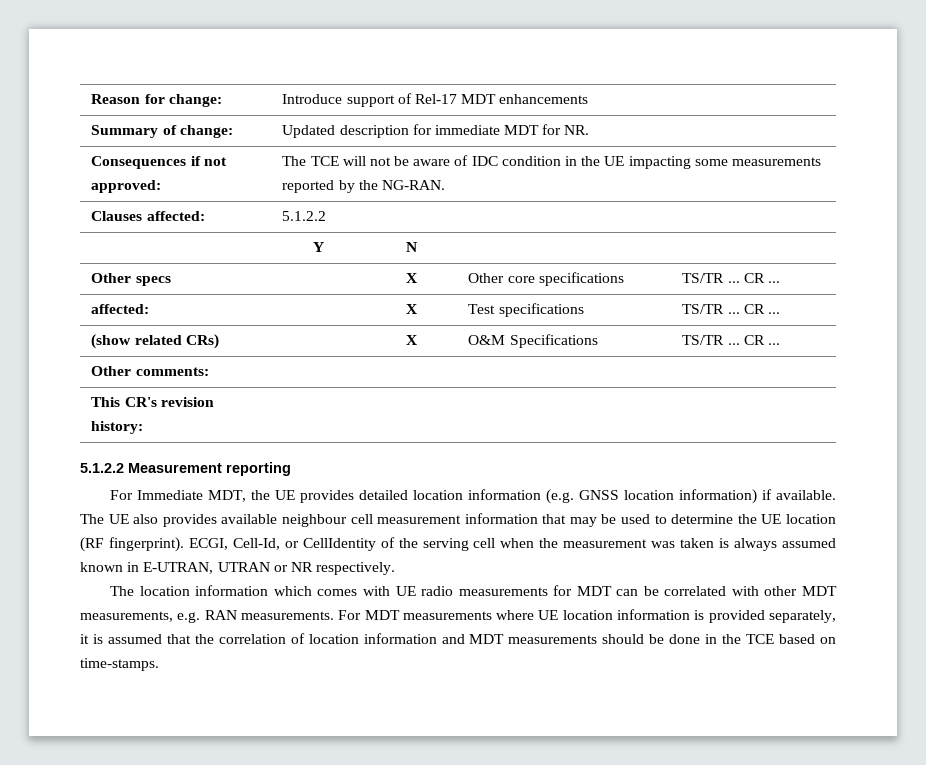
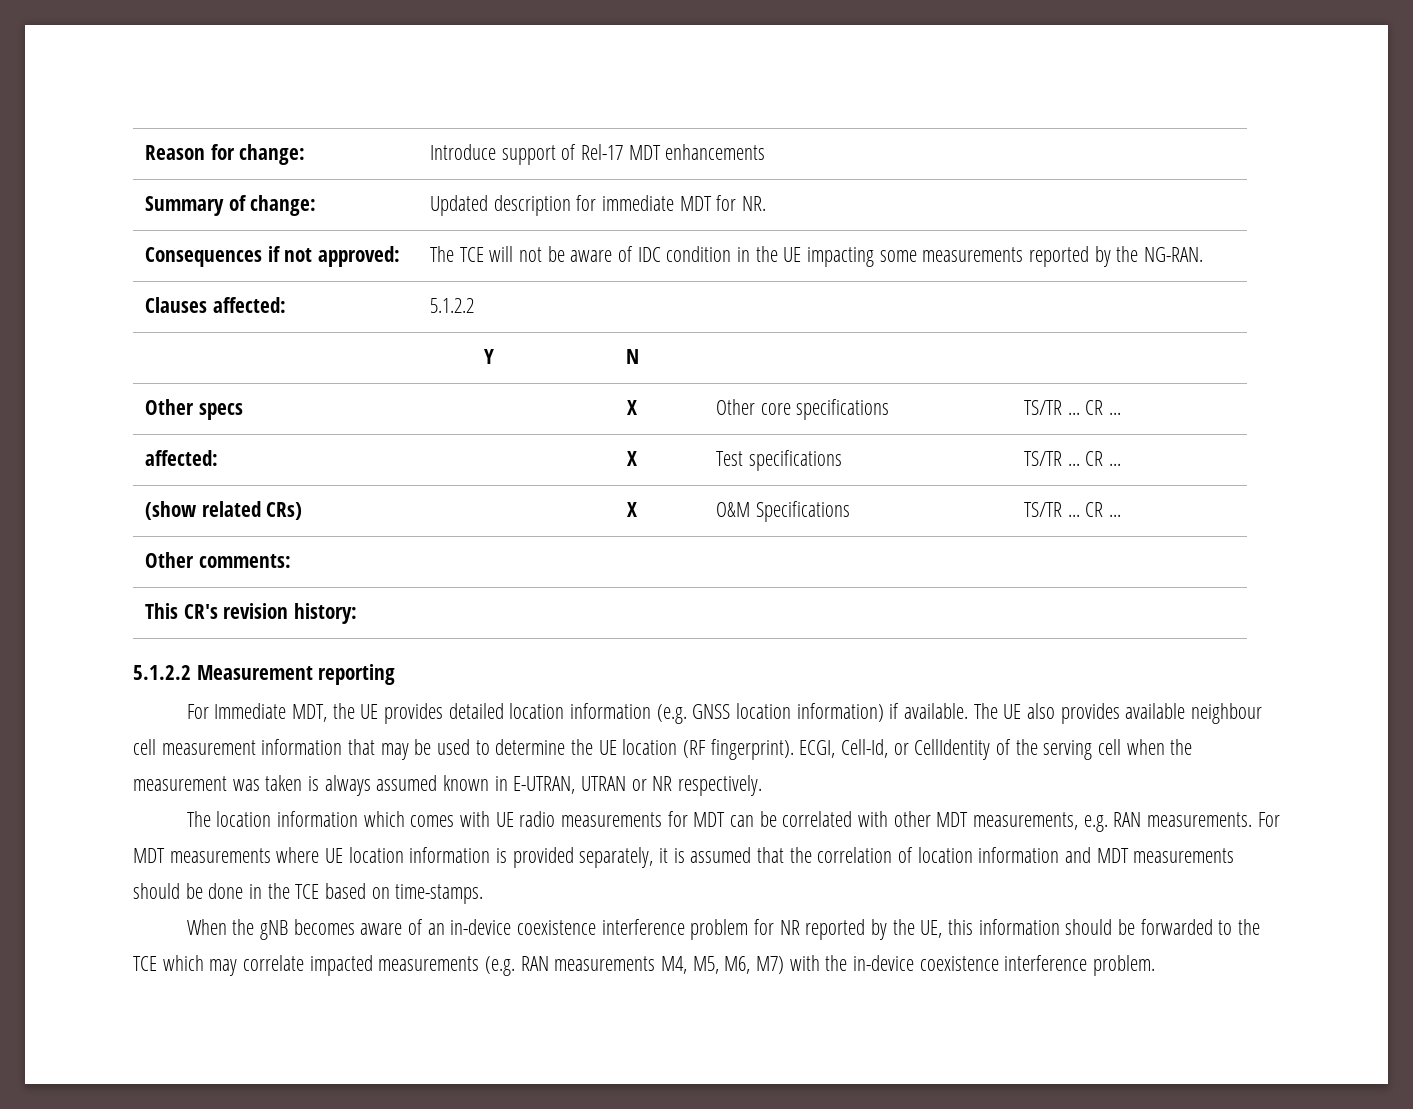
+ When the gNB becomes aware of an in-device coexistence interference problem for NR reported by the UE, this information should be forwarded to the TCE which may correlate impacted measurements (e.g. RAN measurements M4, M5, M6, M7) with the in-device coexistence interference problem.

